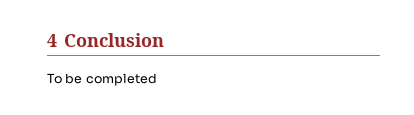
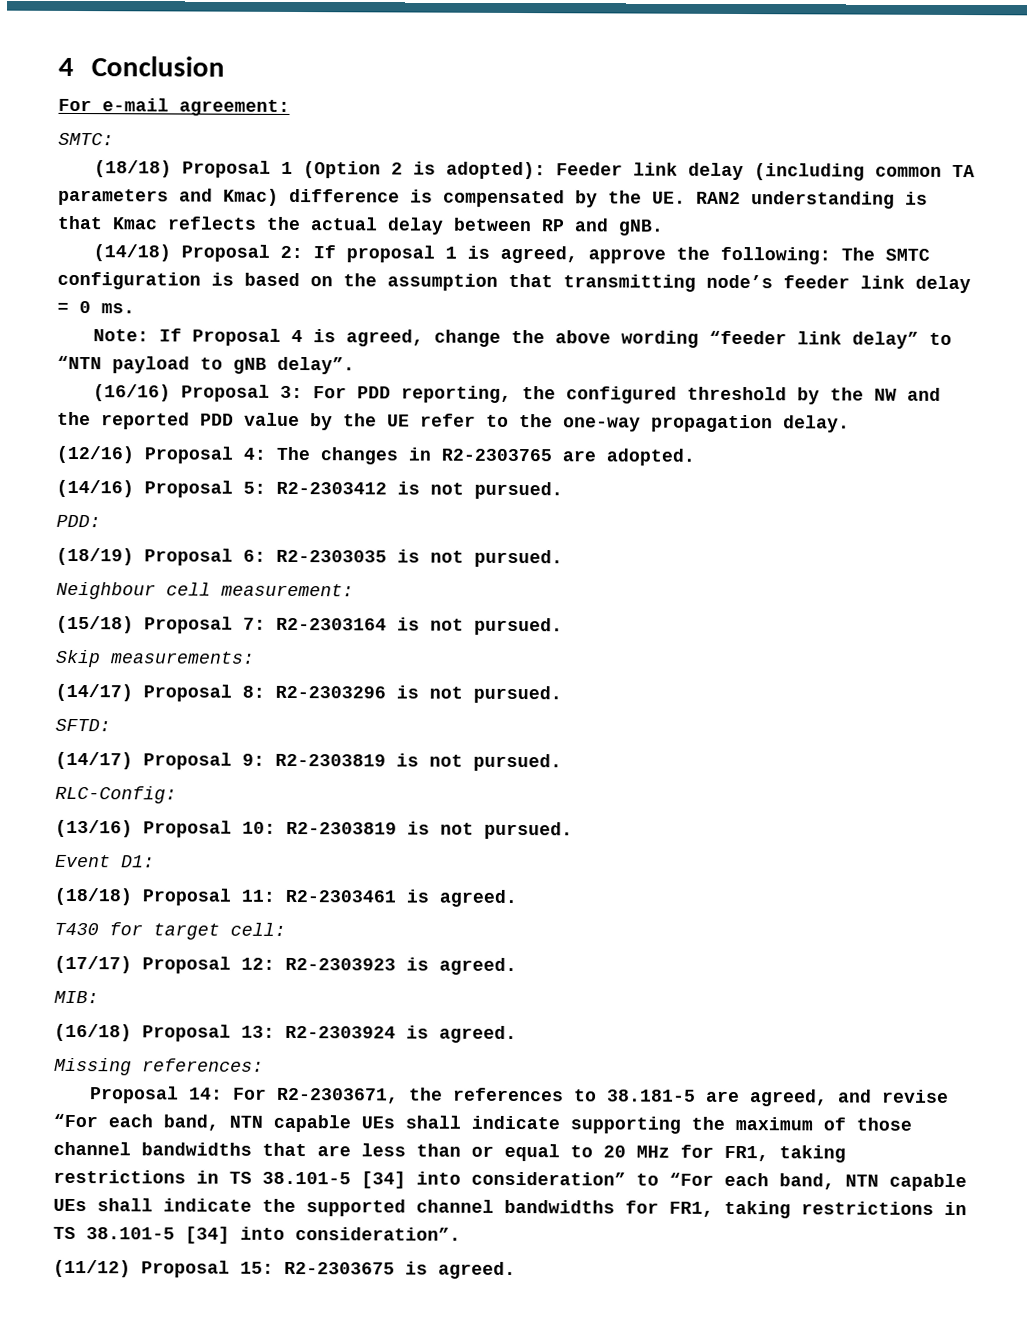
- To be completed
+ For e-mail agreement:
+ SMTC:
+ (18/18) Proposal 1 (Option 2 is adopted): Feeder link delay (including common TA parameters and Kmac) difference is compensated by the UE. RAN2 understanding is that Kmac reflects the actual delay between RP and gNB.
+ (14/18) Proposal 2: If proposal 1 is agreed, approve the following: The SMTC configuration is based on the assumption that transmitting node’s feeder link delay = 0 ms.
+ Note: If Proposal 4 is agreed, change the above wording “feeder link delay” to “NTN payload to gNB delay”.
+ (16/16) Proposal 3: For PDD reporting, the configured threshold by the NW and the reported PDD value by the UE refer to the one-way propagation delay.
+ (12/16) Proposal 4: The changes in R2-2303765 are adopted.
+ (14/16) Proposal 5: R2-2303412 is not pursued.
+ PDD:
+ (18/19) Proposal 6: R2-2303035 is not pursued.
+ Neighbour cell measurement:
+ (15/18) Proposal 7: R2-2303164 is not pursued.
+ Skip measurements:
+ (14/17) Proposal 8: R2-2303296 is not pursued.
+ SFTD:
+ (14/17) Proposal 9: R2-2303819 is not pursued.
+ RLC-Config:
+ (13/16) Proposal 10: R2-2303819 is not pursued.
+ Event D1:
+ (18/18) Proposal 11: R2-2303461 is agreed.
+ T430 for target cell:
+ (17/17) Proposal 12: R2-2303923 is agreed.
+ MIB:
+ (16/18) Proposal 13: R2-2303924 is agreed.
+ Missing references:
+ Proposal 14: For R2-2303671, the references to 38.181-5 are agreed, and revise “For each band, NTN capable UEs shall indicate supporting the maximum of those channel bandwidths that are less than or equal to 20 MHz for FR1, taking restrictions in TS 38.101-5 [34] into consideration” to “For each band, NTN capable UEs shall indicate the supported channel bandwidths for FR1, taking restrictions in TS 38.101-5 [34] into consideration”.
+ (11/12) Proposal 15: R2-2303675 is agreed.

